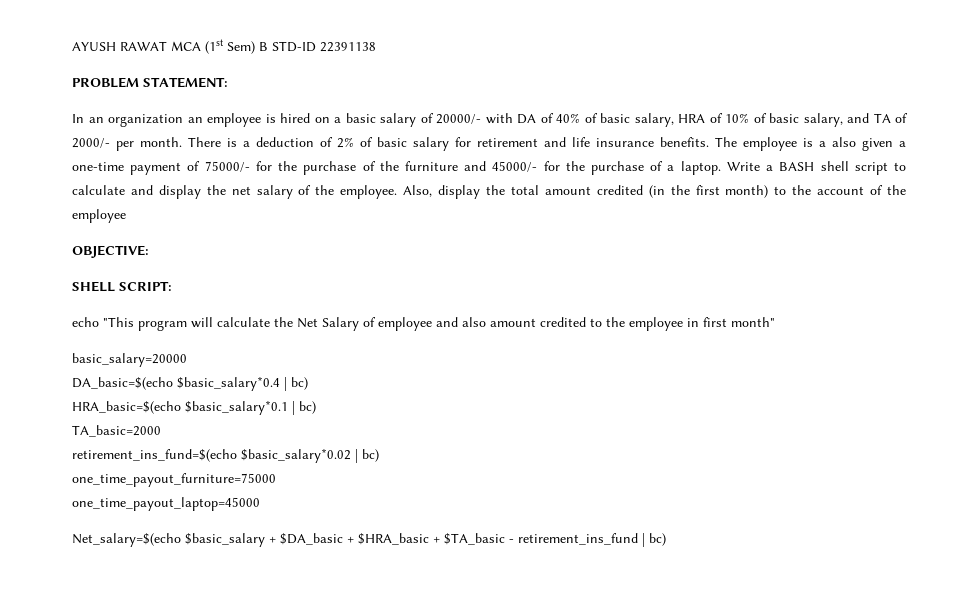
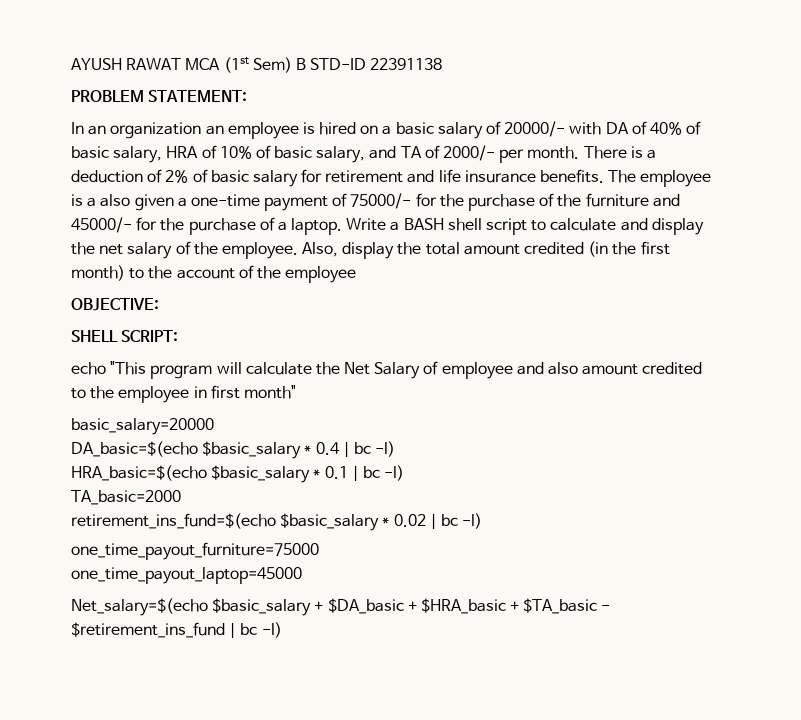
- DA_basic=$(echo $basic_salary*0.4 | bc)
- HRA_basic=$(echo $basic_salary*0.1 | bc)
+ DA_basic=$(echo $basic_salary * 0.4 | bc -l)
+ HRA_basic=$(echo $basic_salary * 0.1 | bc -l)
  TA_basic=2000
- retirement_ins_fund=$(echo $basic_salary*0.02 | bc)
+ retirement_ins_fund=$(echo $basic_salary * 0.02 | bc -l)
- Net_salary=$(echo $basic_salary + $DA_basic + $HRA_basic + $TA_basic - retirement_ins_fund | bc)
+ Net_salary=$(echo $basic_salary + $DA_basic + $HRA_basic + $TA_basic - $retirement_ins_fund | bc -l)

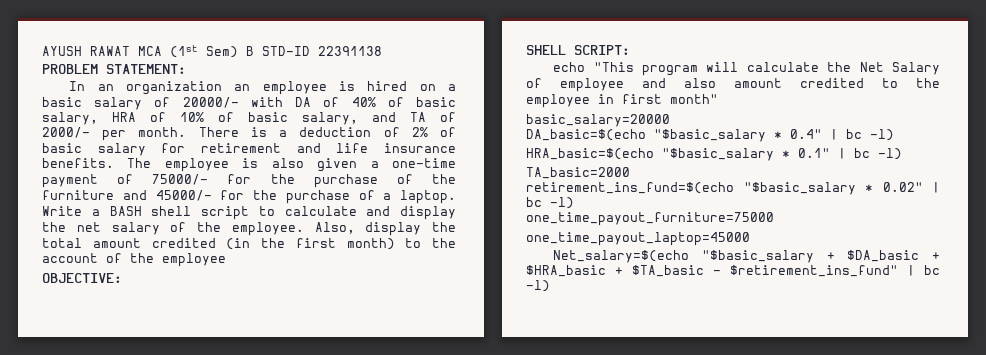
- The employee is a also given a one-time payment of 75000/- for the purchase of the furniture and 45000/- for the purchase of a laptop.
+ The employee is also given a one-time payment of 75000/- for the purchase of the furniture and 45000/- for the purchase of a laptop.
- DA_basic=$(echo $basic_salary * 0.4 | bc -l)
+ DA_basic=$(echo "$basic_salary * 0.4" | bc -l)
- HRA_basic=$(echo $basic_salary * 0.1 | bc -l)
+ HRA_basic=$(echo "$basic_salary * 0.1" | bc -l)
- retirement_ins_fund=$(echo $basic_salary * 0.02 | bc -l)
+ retirement_ins_fund=$(echo "$basic_salary * 0.02" | bc -l)
- Net_salary=$(echo $basic_salary + $DA_basic + $HRA_basic + $TA_basic - $retirement_ins_fund | bc -l)
+ Net_salary=$(echo "$basic_salary + $DA_basic + $HRA_basic + $TA_basic - $retirement_ins_fund" | bc -l)

